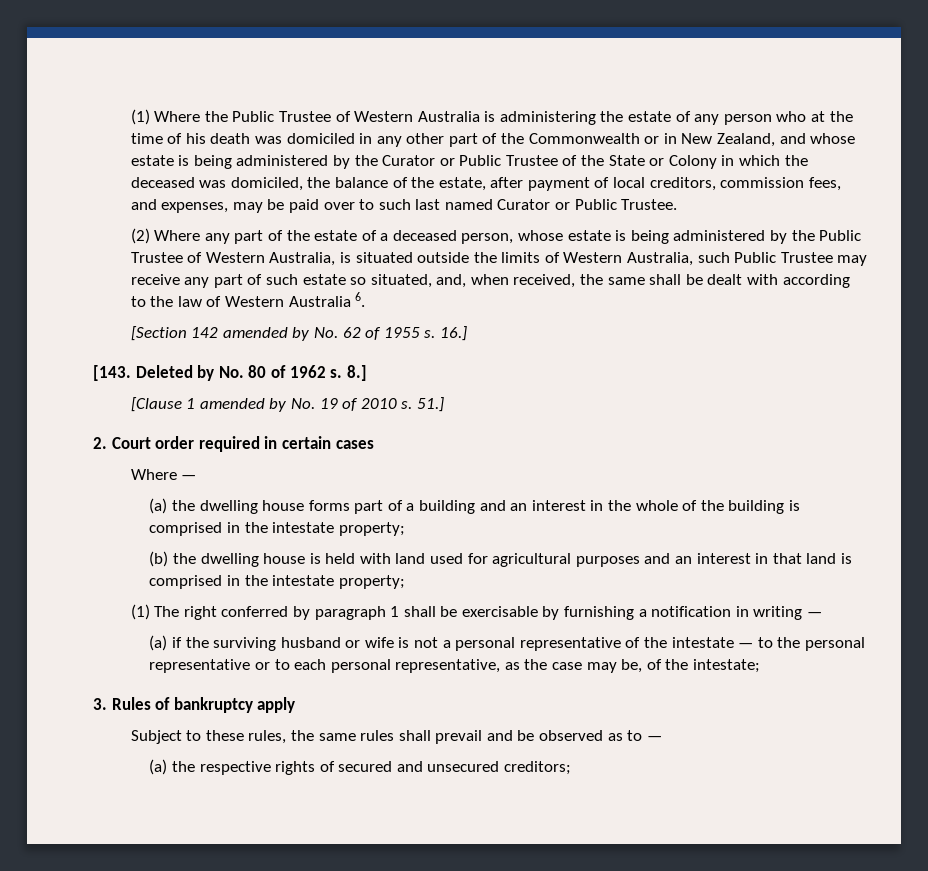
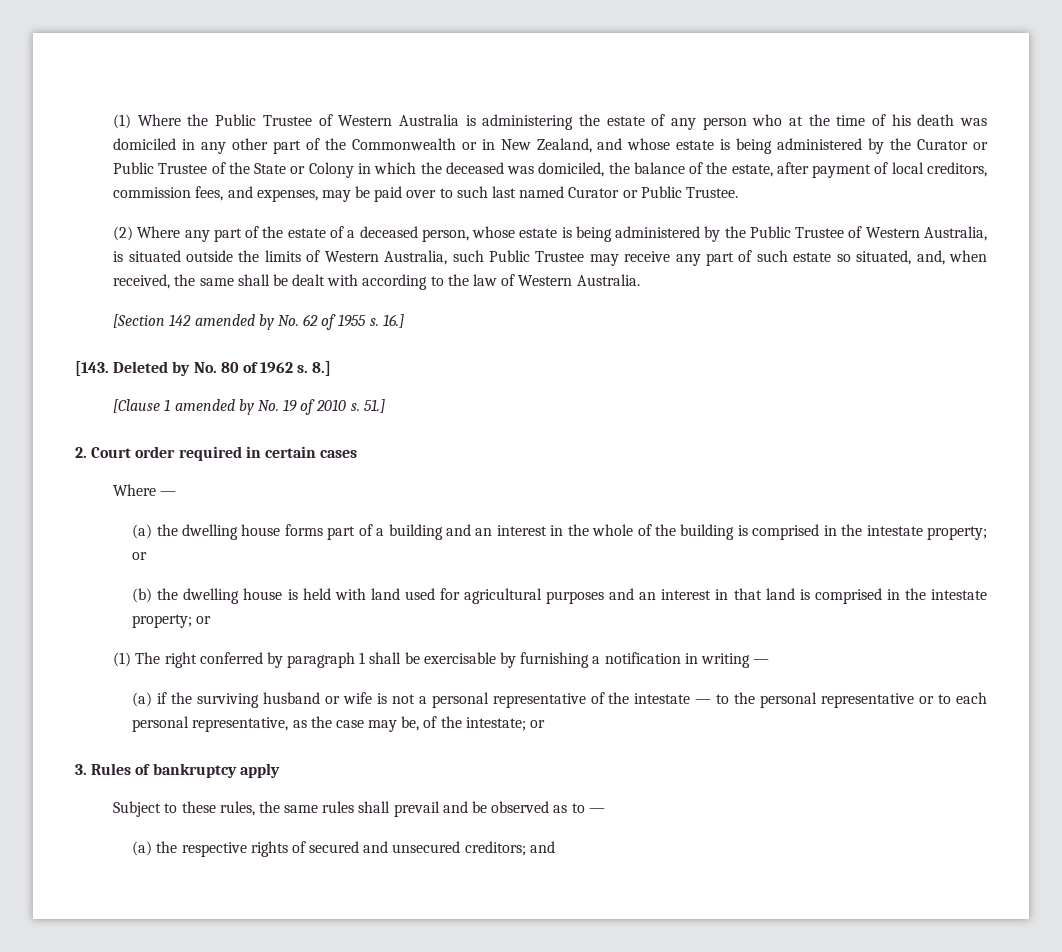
- (2) Where any part of the estate of a deceased person, whose estate is being administered by the Public Trustee of Western Australia, is situated outside the limits of Western Australia, such Public Trustee may receive any part of such estate so situated, and, when received, the same shall be dealt with according to the law of Western Australia 6.
+ (2) Where any part of the estate of a deceased person, whose estate is being administered by the Public Trustee of Western Australia, is situated outside the limits of Western Australia, such Public Trustee may receive any part of such estate so situated, and, when received, the same shall be dealt with according to the law of Western Australia.
- (a) the dwelling house forms part of a building and an interest in the whole of the building is comprised in the intestate property;
+ (a) the dwelling house forms part of a building and an interest in the whole of the building is comprised in the intestate property; or
- (b) the dwelling house is held with land used for agricultural purposes and an interest in that land is comprised in the intestate property;
+ (b) the dwelling house is held with land used for agricultural purposes and an interest in that land is comprised in the intestate property; or
- (a) if the surviving husband or wife is not a personal representative of the intestate — to the personal representative or to each personal representative, as the case may be, of the intestate;
+ (a) if the surviving husband or wife is not a personal representative of the intestate — to the personal representative or to each personal representative, as the case may be, of the intestate; or
- (a) the respective rights of secured and unsecured creditors;
+ (a) the respective rights of secured and unsecured creditors; and

